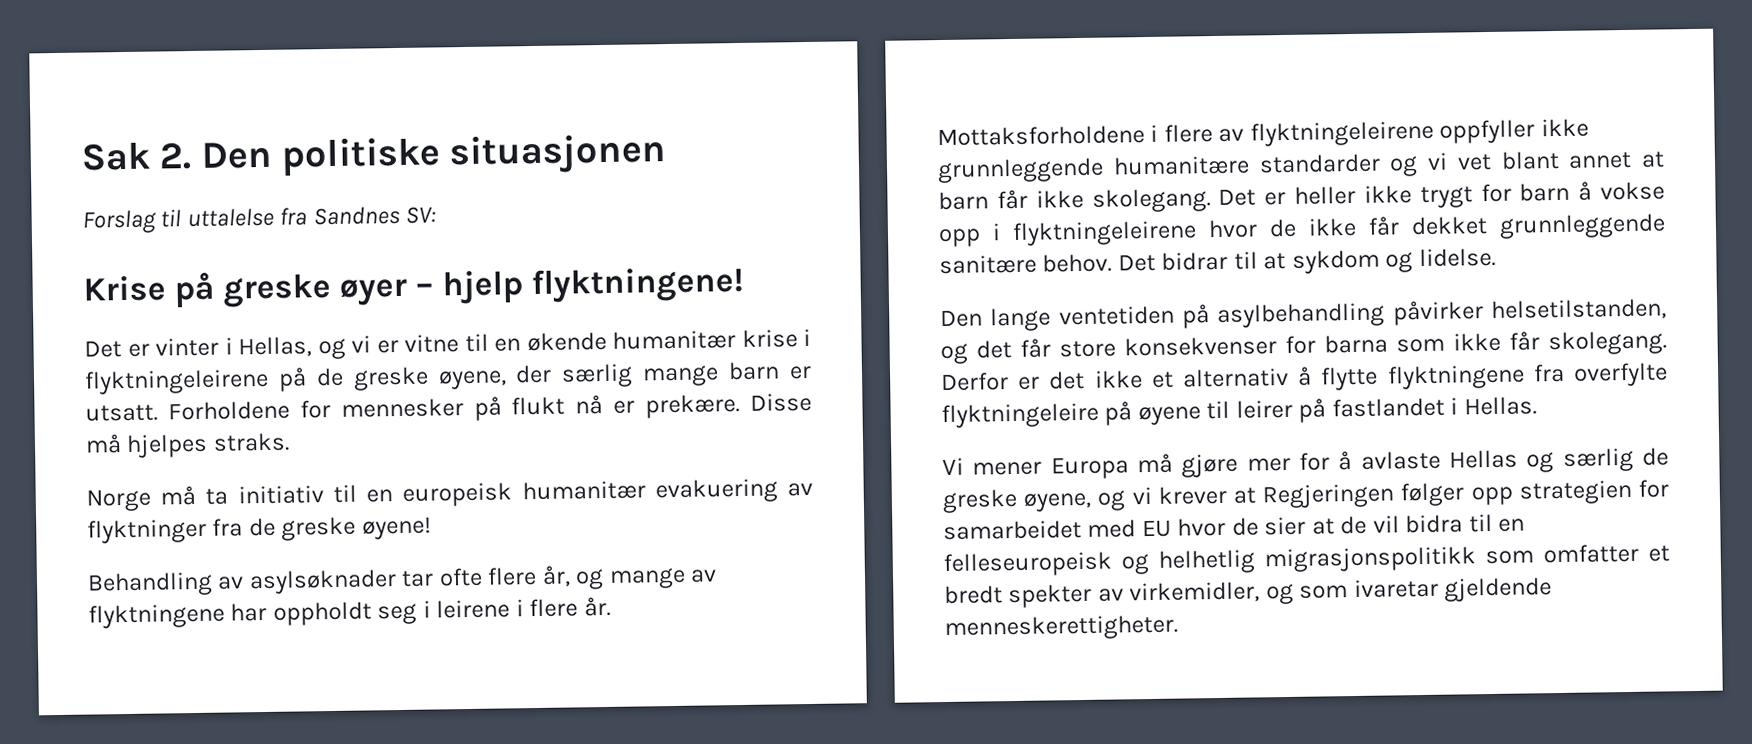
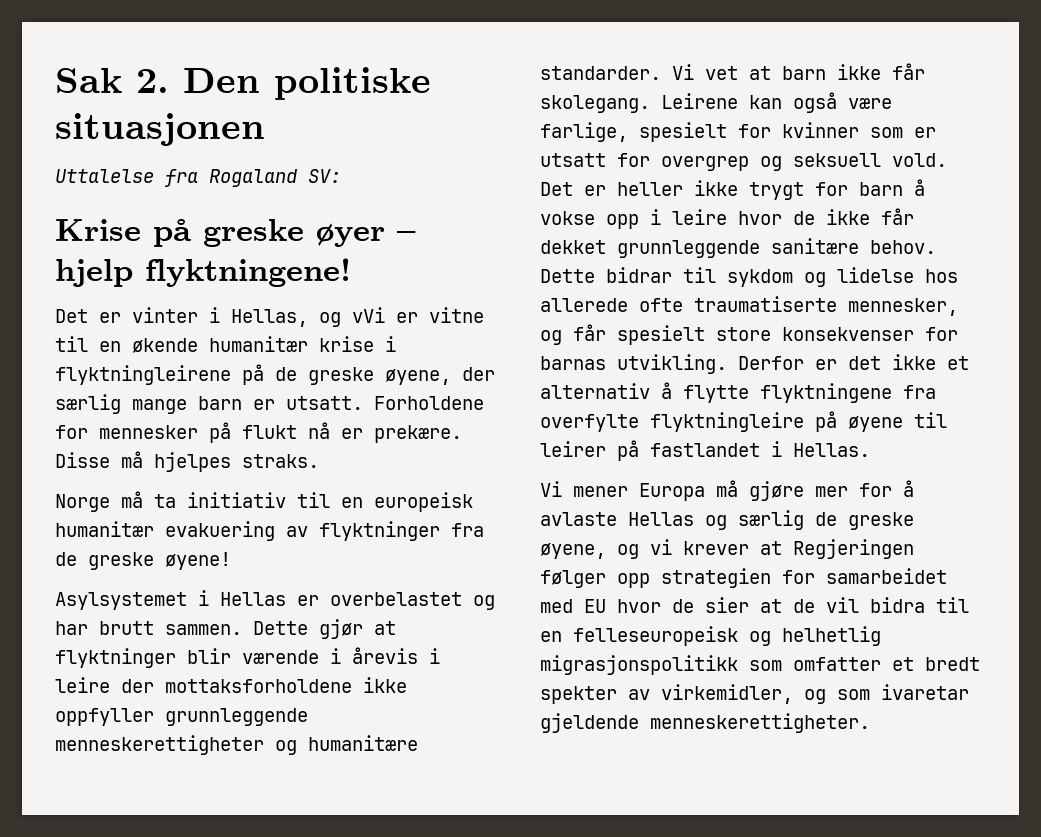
- Forslag til uttalelse fra Sandnes SV:
+ Uttalelse fra Rogaland SV:
- Det er vinter i Hellas, og vi er vitne til en økende humanitær krise i flyktningeleirene på de greske øyene, der særlig mange barn er utsatt.
+ Det er vinter i Hellas, og vVi er vitne til en økende humanitær krise i flyktningleirene på de greske øyene, der særlig mange barn er utsatt.
- Behandling av asylsøknader tar ofte flere år, og mange av flyktningene har oppholdt seg i leirene i flere år. Mottaksforholdene i flere av flyktningeleirene oppfyller ikke grunnleggende humanitære standarder og vi vet blant annet at barn får ikke skolegang.
+ Asylsystemet i Hellas er overbelastet og har brutt sammen. Dette gjør at flyktninger blir værende i årevis i leire der mottaksforholdene ikke oppfyller grunnleggende menneskerettigheter og humanitære standarder. Vi vet at barn ikke får skolegang. Leirene kan også være farlige, spesielt for kvinner som er utsatt for overgrep og seksuell vold.
- Det er heller ikke trygt for barn å vokse opp i flyktningeleirene hvor de ikke får dekket grunnleggende sanitære behov.
+ Det er heller ikke trygt for barn å vokse opp i leire hvor de ikke får dekket grunnleggende sanitære behov.
- Det bidrar til at sykdom og lidelse.
- Den lange ventetiden på asylbehandling påvirker helsetilstanden, og det får store konsekvenser for barna som ikke får skolegang.
+ Dette bidrar til sykdom og lidelse hos allerede ofte traumatiserte mennesker, og får spesielt store konsekvenser for barnas utvikling.
- Derfor er det ikke et alternativ å flytte flyktningene fra overfylte flyktningeleire på øyene til leirer på fastlandet i Hellas.
+ Derfor er det ikke et alternativ å flytte flyktningene fra overfylte flyktningleire på øyene til leirer på fastlandet i Hellas.

